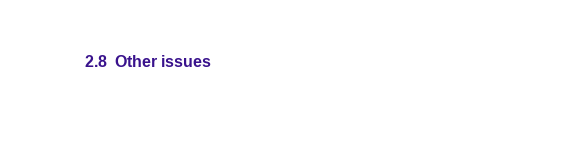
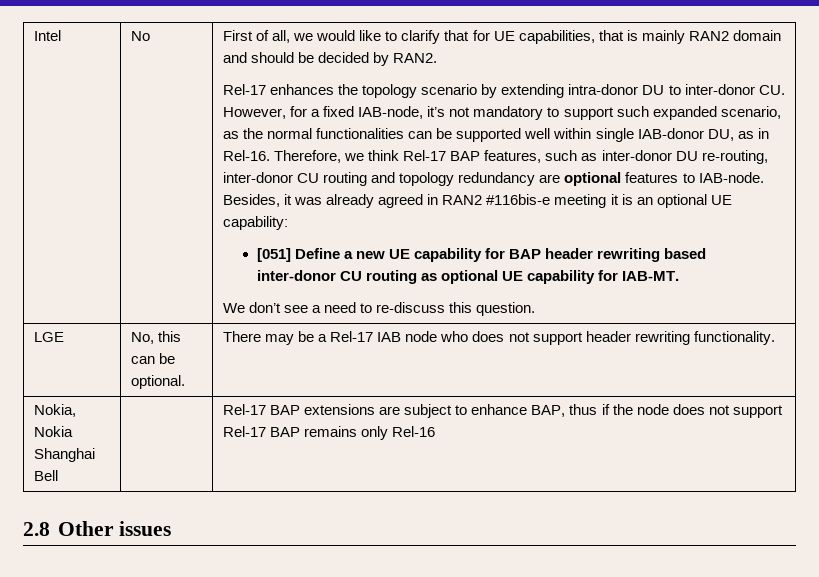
+ Intel | No | First of all, we would like to clarify that for UE capabilities, that is mainly RAN2 domain and should be decided by RAN2.
+ Rel-17 enhances the topology scenario by extending intra-donor DU to inter-donor CU. However, for a fixed IAB-node, it’s not mandatory to support such expanded scenario, as the normal functionalities can be supported well within single IAB-donor DU, as in Rel-16. Therefore, we think Rel-17 BAP features, such as inter-donor DU re-routing, inter-donor CU routing and topology redundancy are optional features to IAB-node. Besides, it was already agreed in RAN2 #116bis-e meeting it is an optional UE capability:
+ [051] Define a new UE capability for BAP header rewriting based inter-donor CU routing as optional UE capability for IAB-MT.
+ We don’t see a need to re-discuss this question.
+ LGE | No, this can be optional. | There may be a Rel-17 IAB node who does not support header rewriting functionality.
+ Nokia, Nokia Shanghai Bell | | Rel-17 BAP extensions are subject to enhance BAP, thus if the node does not support Rel-17 BAP remains only Rel-16

